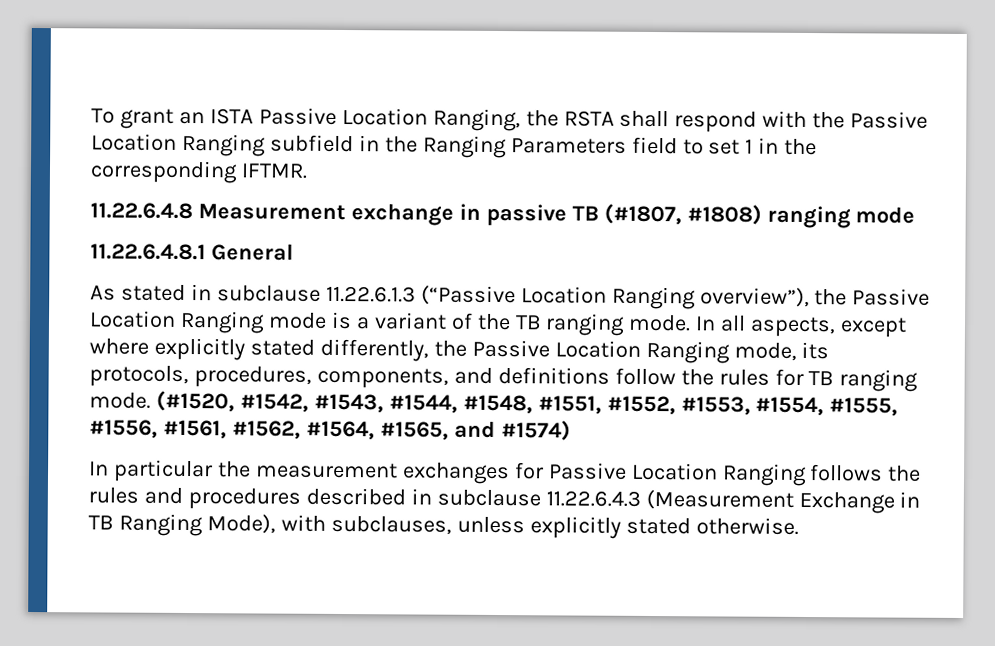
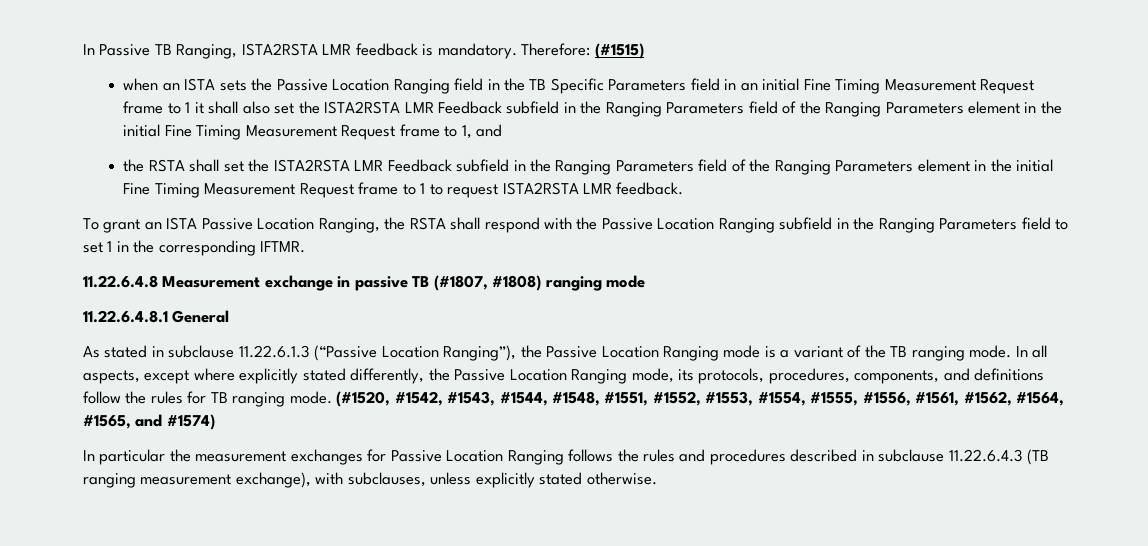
+ In Passive TB Ranging, ISTA2RSTA LMR feedback is mandatory. Therefore: (#1515)
+ when an ISTA sets the Passive Location Ranging field in the TB Specific Parameters field in an initial Fine Timing Measurement Request frame to 1 it shall also set the ISTA2RSTA LMR Feedback subfield in the Ranging Parameters field of the Ranging Parameters element in the initial Fine Timing Measurement Request frame to 1, and
+ the RSTA shall set the ISTA2RSTA LMR Feedback subfield in the Ranging Parameters field of the Ranging Parameters element in the initial Fine Timing Measurement Request frame to 1 to request ISTA2RSTA LMR feedback.
- As stated in subclause 11.22.6.1.3 (“Passive Location Ranging overview”), the Passive Location Ranging mode is a variant of the TB ranging mode.
+ As stated in subclause 11.22.6.1.3 (“Passive Location Ranging”), the Passive Location Ranging mode is a variant of the TB ranging mode.
- In particular the measurement exchanges for Passive Location Ranging follows the rules and procedures described in subclause 11.22.6.4.3 (Measurement Exchange in TB Ranging Mode), with subclauses, unless explicitly stated otherwise.
+ In particular the measurement exchanges for Passive Location Ranging follows the rules and procedures described in subclause 11.22.6.4.3 (TB ranging measurement exchange), with subclauses, unless explicitly stated otherwise.

